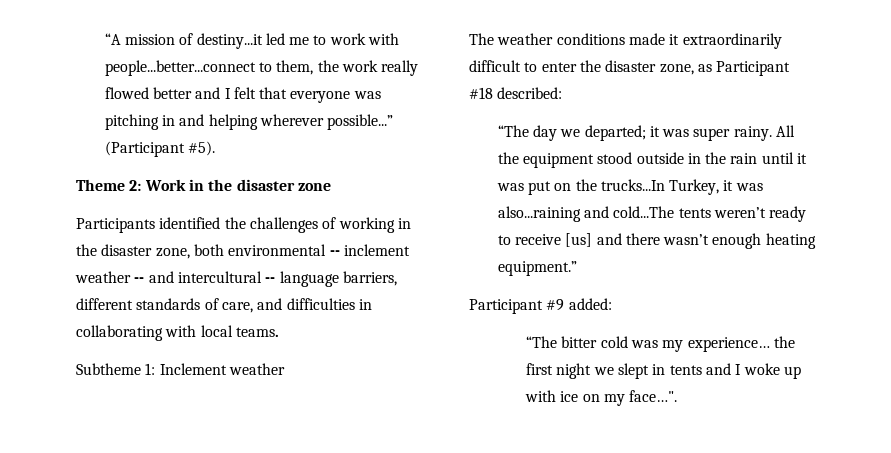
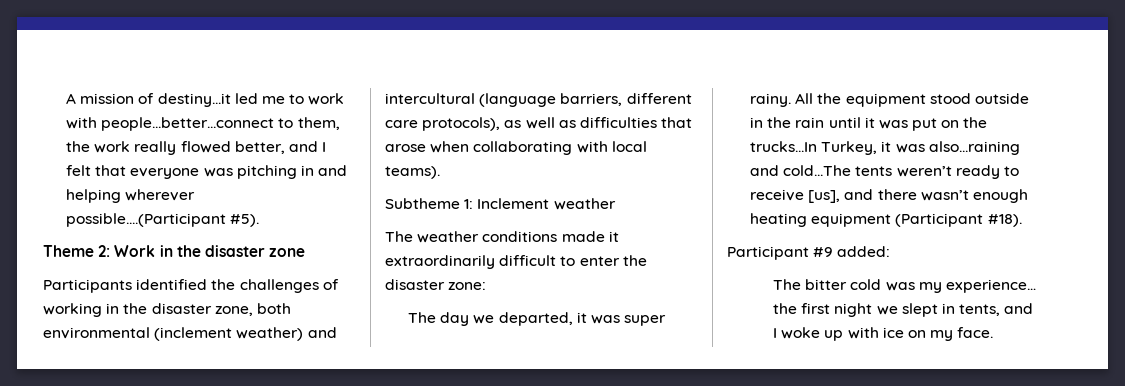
- “A mission of destiny...it led me to work with people...better...connect to them, the work really flowed better and I felt that everyone was pitching in and helping wherever possible...” (Participant #5).
+ A mission of destiny...it led me to work with people...better...connect to them, the work really flowed better, and I felt that everyone was pitching in and helping wherever possible....(Participant #5).
- Participants identified the challenges of working in the disaster zone, both environmental -- inclement weather -- and intercultural -- language barriers, different standards of care, and difficulties in collaborating with local teams.
+ Participants identified the challenges of working in the disaster zone, both environmental (inclement weather) and intercultural (language barriers, different care protocols), as well as difficulties that arose when collaborating with local teams).
- The weather conditions made it extraordinarily difficult to enter the disaster zone, as Participant #18 described:
- “The day we departed; it was super rainy.
+ The weather conditions made it extraordinarily difficult to enter the disaster zone:
+ The day we departed, it was super rainy.
- All the equipment stood outside in the rain until it was put on the trucks...In Turkey, it was also...raining and cold...The tents weren’t ready to receive [us] and there wasn’t enough heating equipment.”
+ All the equipment stood outside in the rain until it was put on the trucks...In Turkey, it was also...raining and cold...The tents weren’t ready to receive [us], and there wasn’t enough heating equipment (Participant #18).
- “The bitter cold was my experience… the first night we slept in tents and I woke up with ice on my face…".
+ The bitter cold was my experience… the first night we slept in tents, and I woke up with ice on my face.

